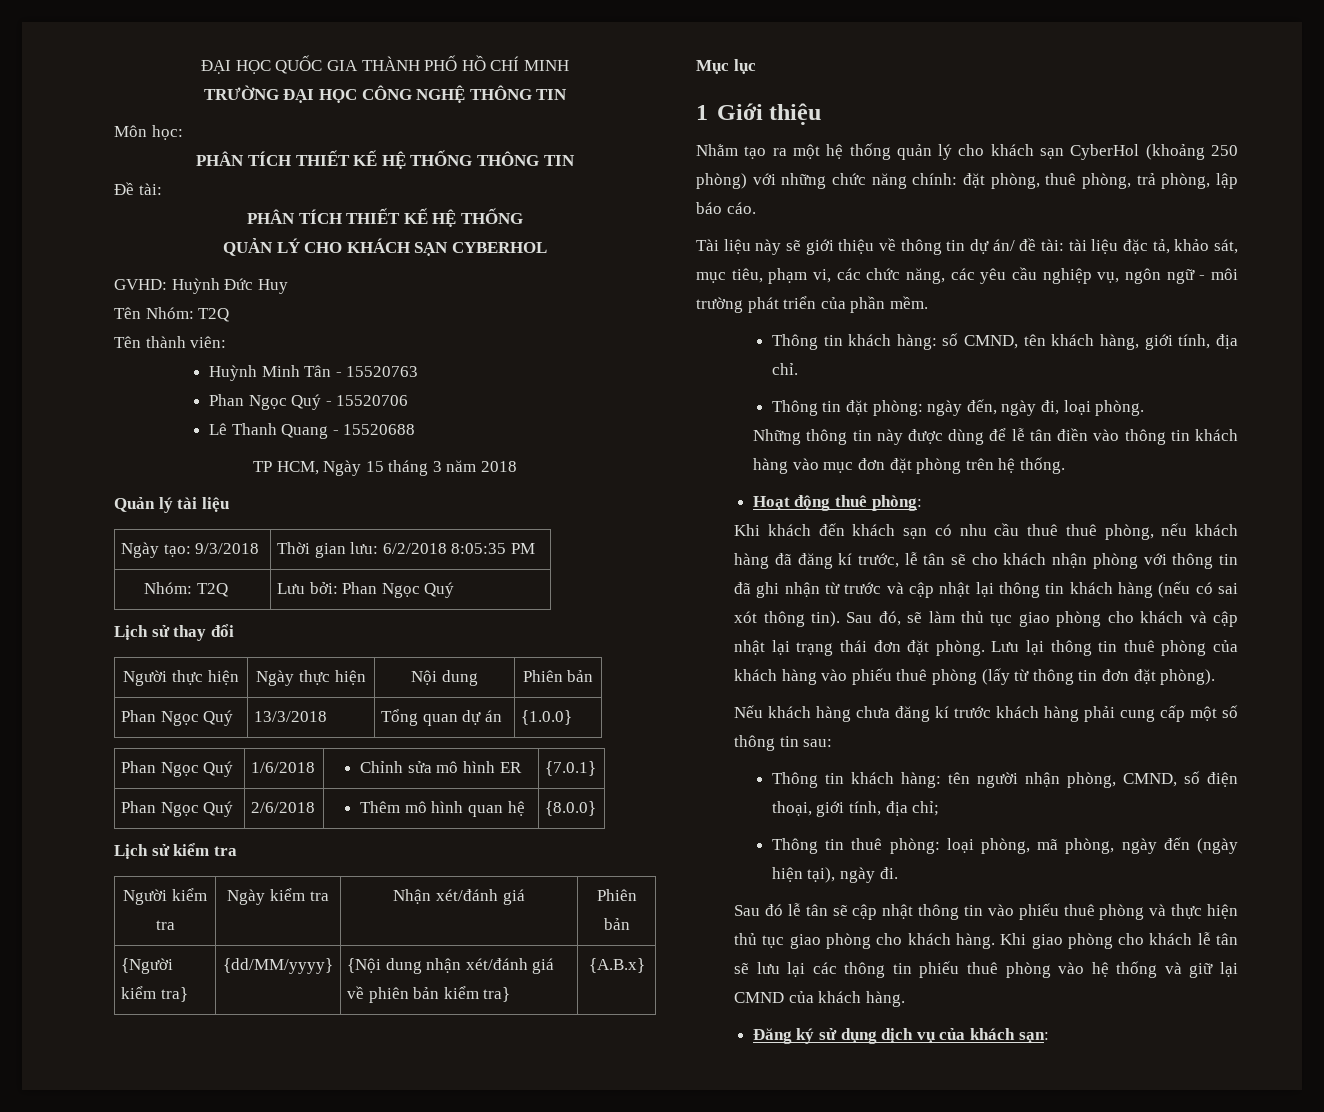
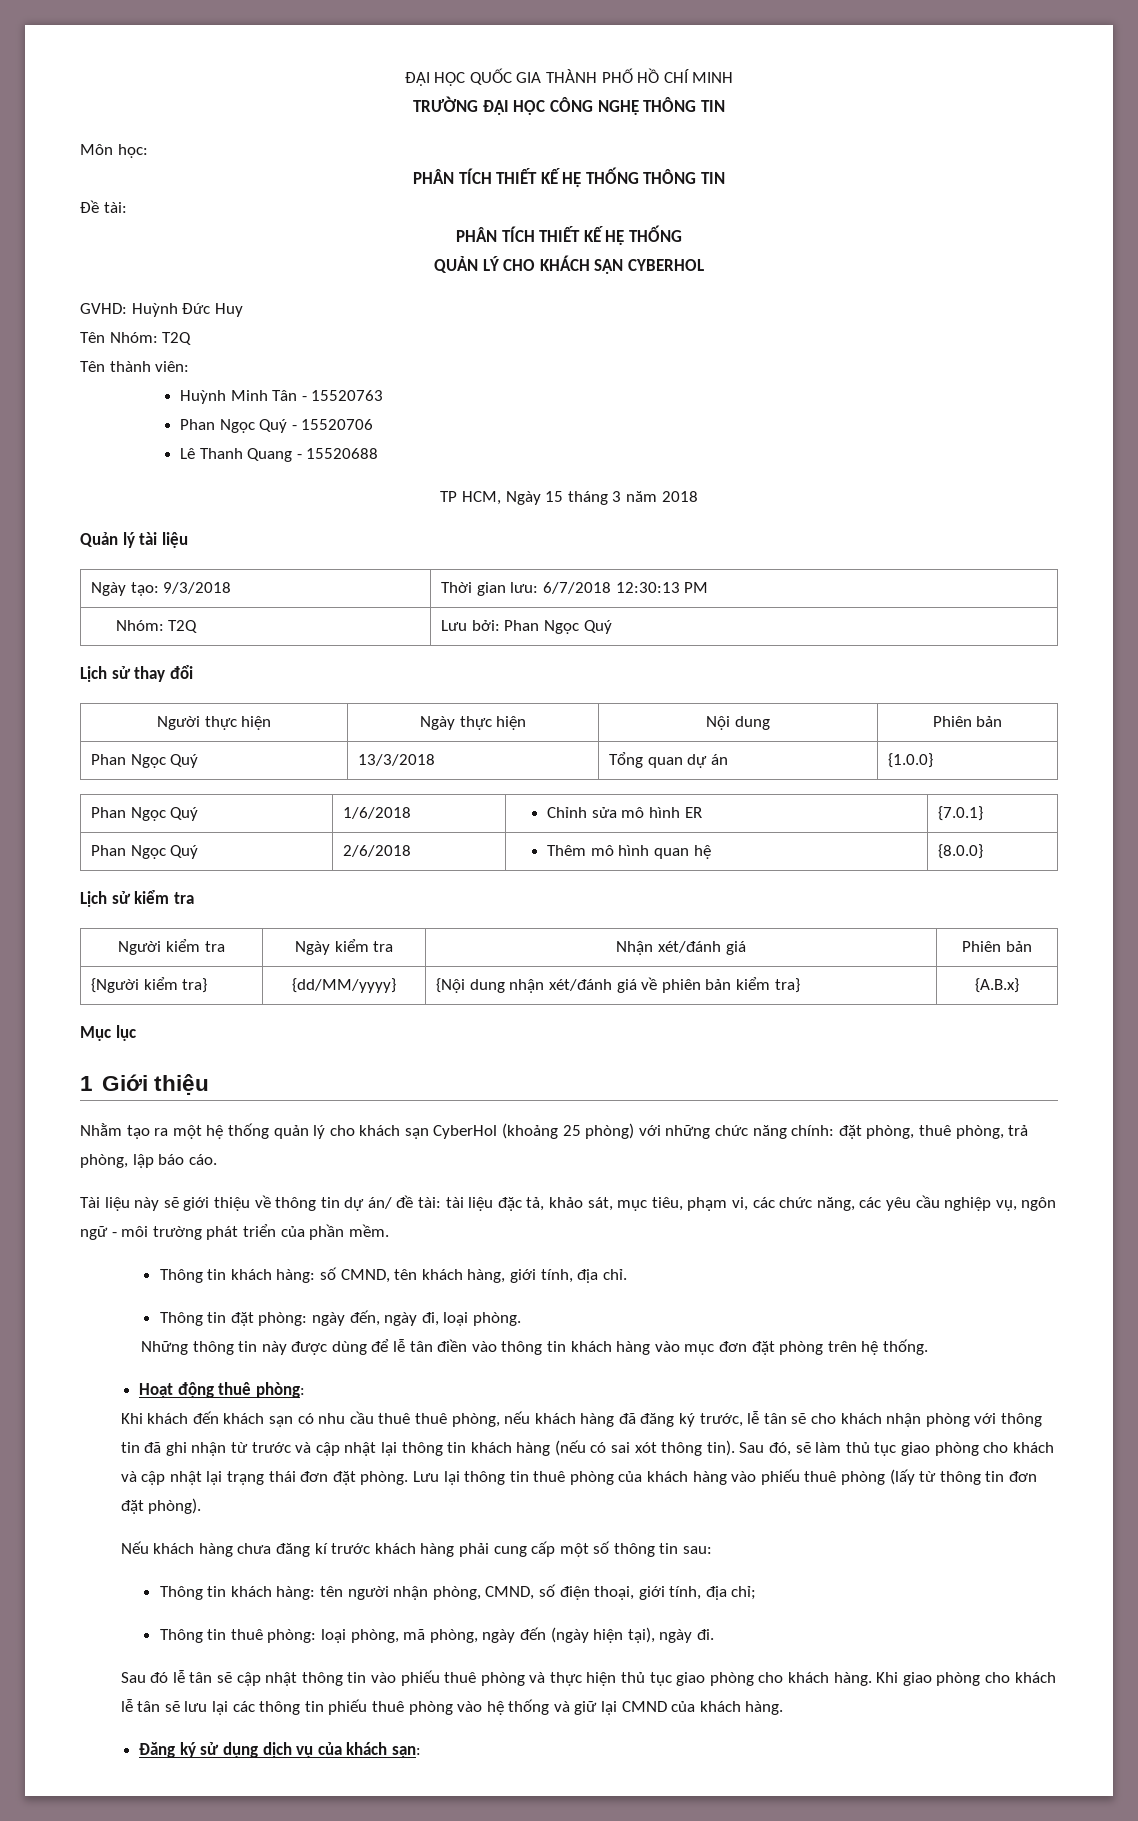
- Ngày tạo: 9/3/2018 | Thời gian lưu: 6/2/2018 8:05:35 PM
+ Ngày tạo: 9/3/2018 | Thời gian lưu: 6/7/2018 12:30:13 PM
- Nhằm tạo ra một hệ thống quản lý cho khách sạn CyberHol (khoảng 250 phòng) với những chức năng chính: đặt phòng, thuê phòng, trả phòng, lập báo cáo.
+ Nhằm tạo ra một hệ thống quản lý cho khách sạn CyberHol (khoảng 25 phòng) với những chức năng chính: đặt phòng, thuê phòng, trả phòng, lập báo cáo.
- Khi khách đến khách sạn có nhu cầu thuê thuê phòng, nếu khách hàng đã đăng kí trước, lễ tân sẽ cho khách nhận phòng với thông tin đã ghi nhận từ trước và cập nhật lại thông tin khách hàng (nếu có sai xót thông tin).
+ Khi khách đến khách sạn có nhu cầu thuê thuê phòng, nếu khách hàng đã đăng ký trước, lễ tân sẽ cho khách nhận phòng với thông tin đã ghi nhận từ trước và cập nhật lại thông tin khách hàng (nếu có sai xót thông tin).

